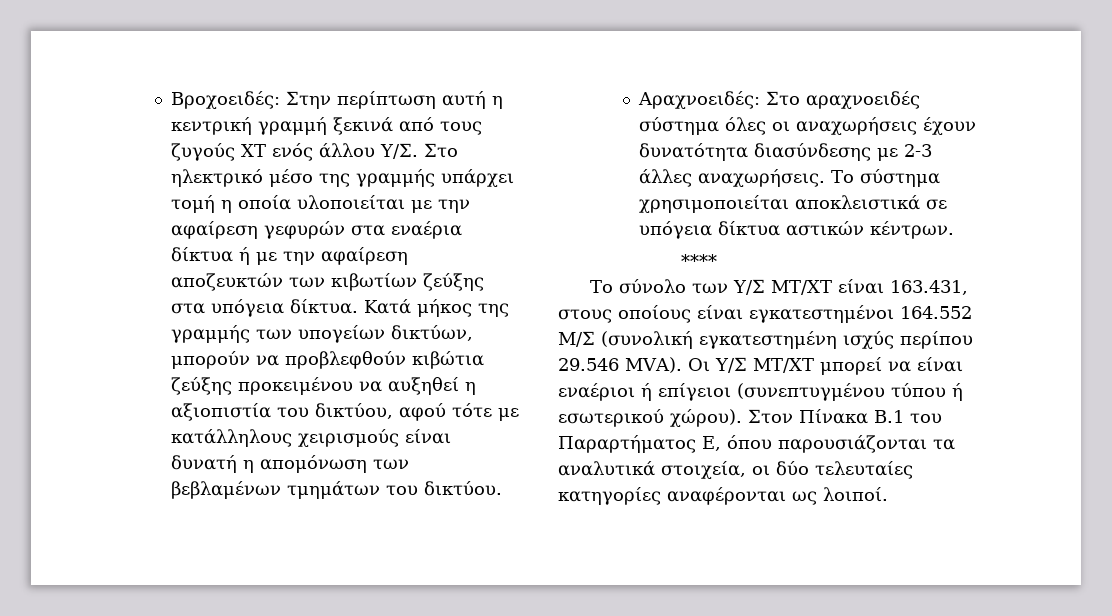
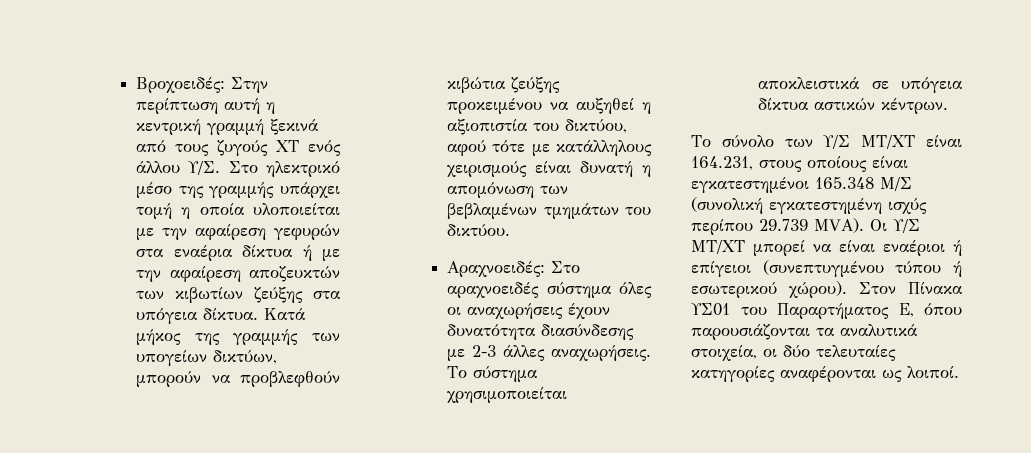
- ****
- Το σύνολο των Υ/Σ ΜΤ/ΧΤ είναι 163.431, στους οποίους είναι εγκατεστημένοι 164.552 Μ/Σ (συνολική εγκατεστημένη ισχύς περίπου 29.546 ΜVA).
+ Το σύνολο των Υ/Σ ΜΤ/ΧΤ είναι 164.231, στους οποίους είναι εγκατεστημένοι 165.348 Μ/Σ (συνολική εγκατεστημένη ισχύς περίπου 29.739 ΜVA).
- Στον Πίνακα Β.1 του Παραρτήματος Ε, όπου παρουσιάζονται τα αναλυτικά στοιχεία, οι δύο τελευταίες κατηγορίες αναφέρονται ως λοιποί.
+ Στον Πίνακα ΥΣ01 του Παραρτήματος Ε, όπου παρουσιάζονται τα αναλυτικά στοιχεία, οι δύο τελευταίες κατηγορίες αναφέρονται ως λοιποί.

